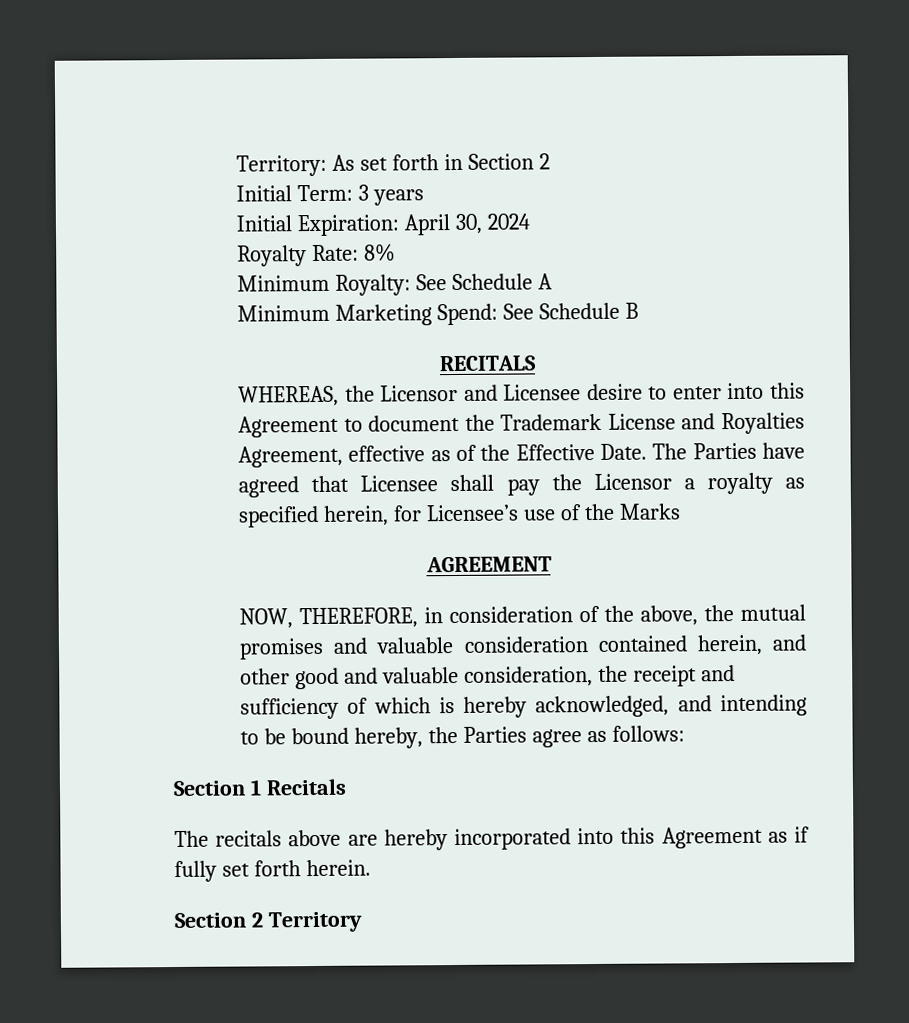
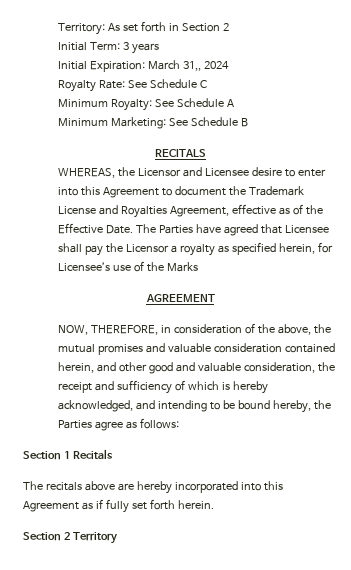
- Initial Expiration: April 30, 2024
+ Initial Expiration: March 31,, 2024
- Royalty Rate: 8%
+ Royalty Rate: See Schedule C
- Minimum Marketing Spend: See Schedule B
+ Minimum Marketing: See Schedule B

